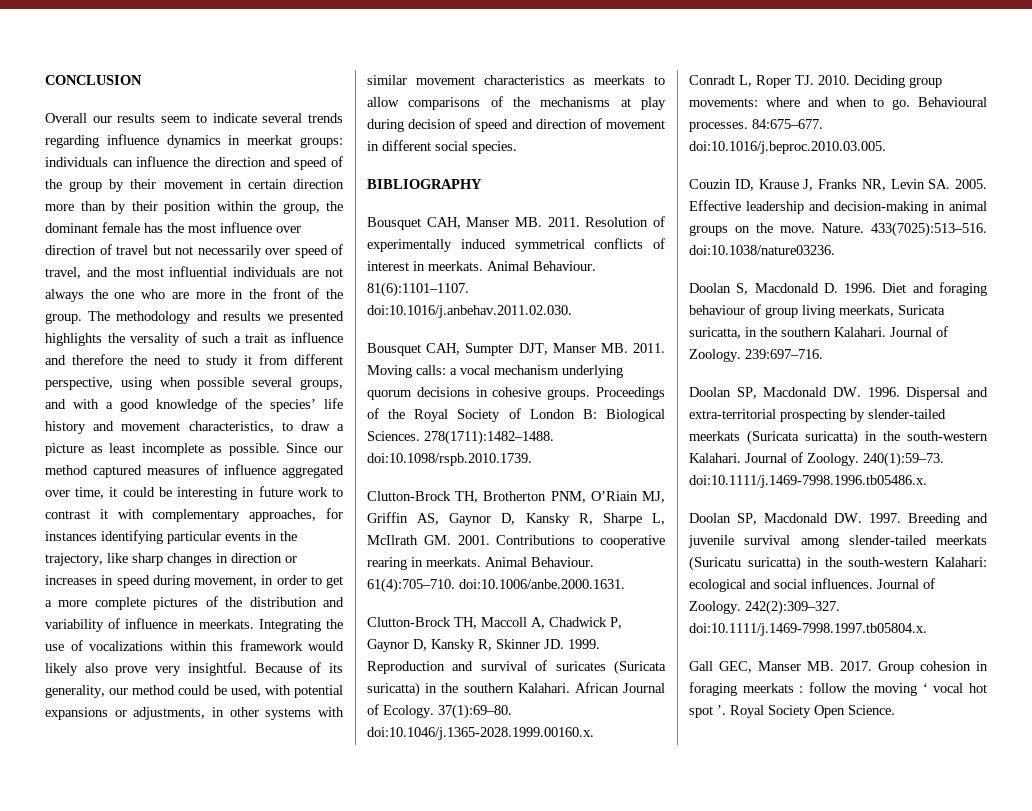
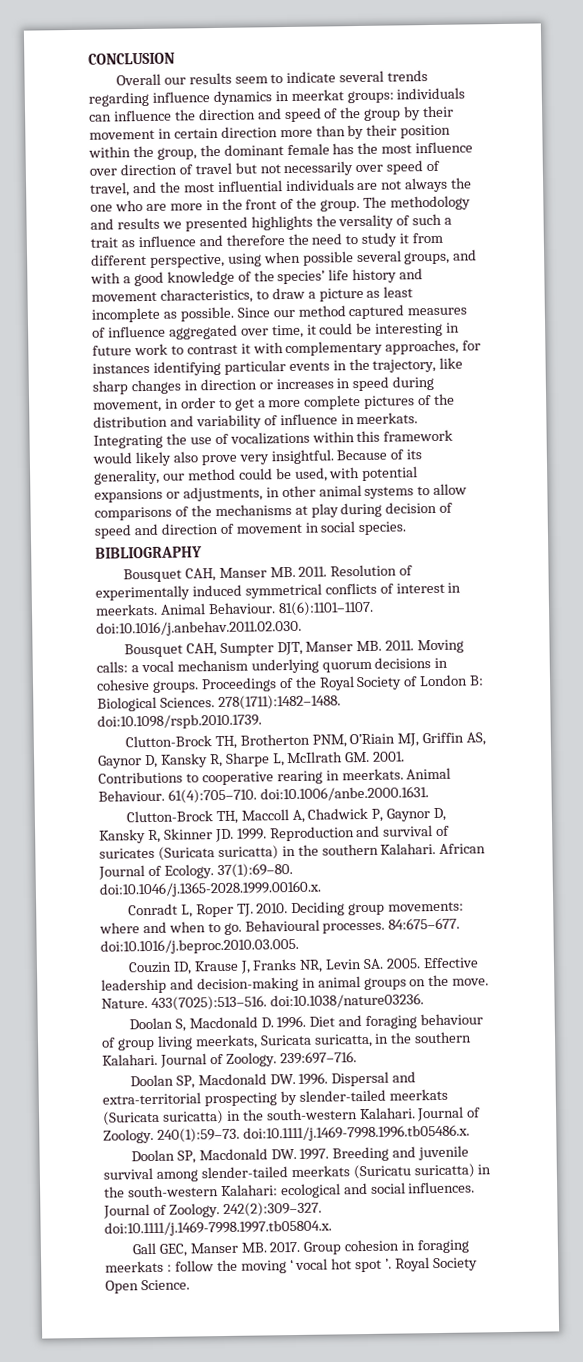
- Because of its generality, our method could be used, with potential expansions or adjustments, in other systems with similar movement characteristics as meerkats to allow comparisons of the mechanisms at play during decision of speed and direction of movement in different social species.
+ Because of its generality, our method could be used, with potential expansions or adjustments, in other animal systems to allow comparisons of the mechanisms at play during decision of speed and direction of movement in social species.

